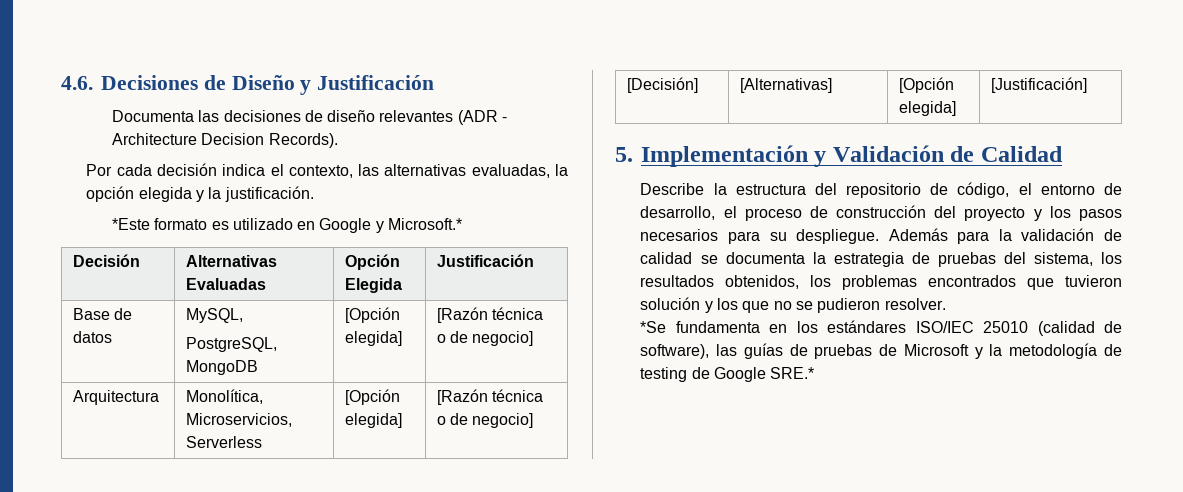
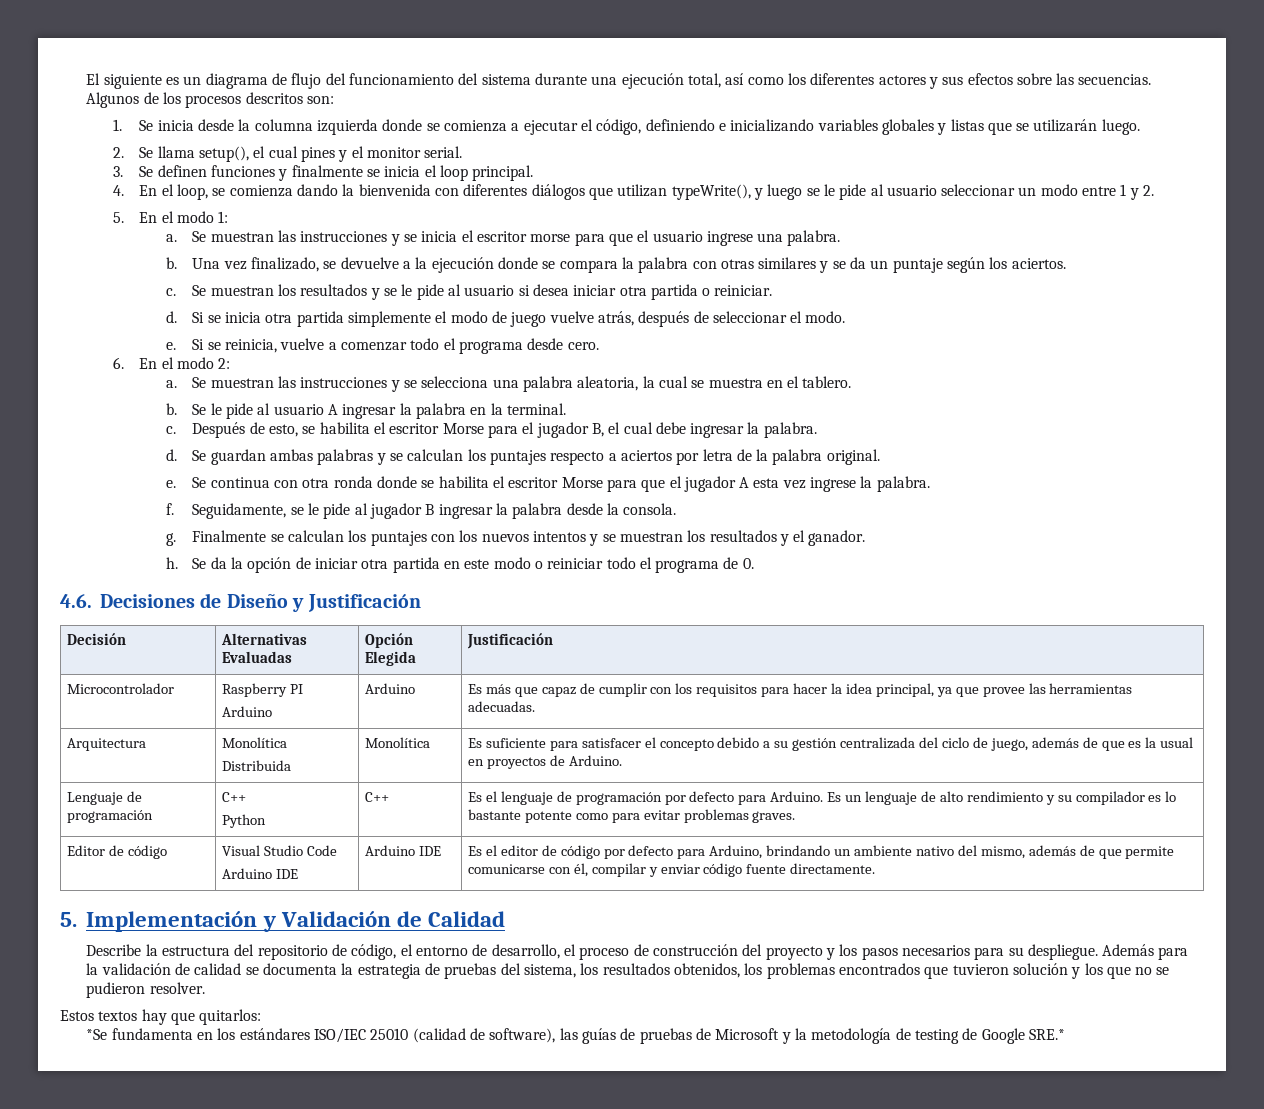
+ El siguiente es un diagrama de flujo del funcionamiento del sistema durante una ejecución total, así como los diferentes actores y sus efectos sobre las secuencias. Algunos de los procesos descritos son:
+ 1. Se inicia desde la columna izquierda donde se comienza a ejecutar el código, definiendo e inicializando variables globales y listas que se utilizarán luego.
+ 2. Se llama setup(), el cual pines y el monitor serial.
+ 3. Se definen funciones y finalmente se inicia el loop principal.
+ 4. En el loop, se comienza dando la bienvenida con diferentes diálogos que utilizan typeWrite(), y luego se le pide al usuario seleccionar un modo entre 1 y 2.
+ 5. En el modo 1:
+ a. Se muestran las instrucciones y se inicia el escritor morse para que el usuario ingrese una palabra.
+ b. Una vez finalizado, se devuelve a la ejecución donde se compara la palabra con otras similares y se da un puntaje según los aciertos.
+ c. Se muestran los resultados y se le pide al usuario si desea iniciar otra partida o reiniciar.
+ d. Si se inicia otra partida simplemente el modo de juego vuelve atrás, después de seleccionar el modo.
+ e. Si se reinicia, vuelve a comenzar todo el programa desde cero.
+ 6. En el modo 2:
+ a. Se muestran las instrucciones y se selecciona una palabra aleatoria, la cual se muestra en el tablero.
+ b. Se le pide al usuario A ingresar la palabra en la terminal.
+ c. Después de esto, se habilita el escritor Morse para el jugador B, el cual debe ingresar la palabra.
+ d. Se guardan ambas palabras y se calculan los puntajes respecto a aciertos por letra de la palabra original.
+ e. Se continua con otra ronda donde se habilita el escritor Morse para que el jugador A esta vez ingrese la palabra.
+ f. Seguidamente, se le pide al jugador B ingresar la palabra desde la consola.
+ g. Finalmente se calculan los puntajes con los nuevos intentos y se muestran los resultados y el ganador.
+ h. Se da la opción de iniciar otra partida en este modo o reiniciar todo el programa de 0.
- Documenta las decisiones de diseño relevantes (ADR - Architecture Decision Records).
- Por cada decisión indica el contexto, las alternativas evaluadas, la opción elegida y la justificación.
- *Este formato es utilizado en Google y Microsoft.*
- Base de datos | MySQL,
- PostgreSQL, MongoDB | [Opción elegida] | [Razón técnica o de negocio]
- Arquitectura | Monolítica, Microservicios, Serverless | [Opción elegida] | [Razón técnica o de negocio]
- [Decisión] | [Alternativas] | [Opción elegida] | [Justificación]
+ Microcontrolador | Raspberry PI
+ Arduino | Arduino | Es más que capaz de cumplir con los requisitos para hacer la idea principal, ya que provee las herramientas adecuadas.
+ Arquitectura | Monolítica
+ Distribuida | Monolítica | Es suficiente para satisfacer el concepto debido a su gestión centralizada del ciclo de juego, además de que es la usual en proyectos de Arduino.
+ Lenguaje de programación | C++
+ Python | C++ | Es el lenguaje de programación por defecto para Arduino. Es un lenguaje de alto rendimiento y su compilador es lo bastante potente como para evitar problemas graves.
+ Editor de código | Visual Studio Code
+ Arduino IDE | Arduino IDE | Es el editor de código por defecto para Arduino, brindando un ambiente nativo del mismo, además de que permite comunicarse con él, compilar y enviar código fuente directamente.
+ Estos textos hay que quitarlos:

